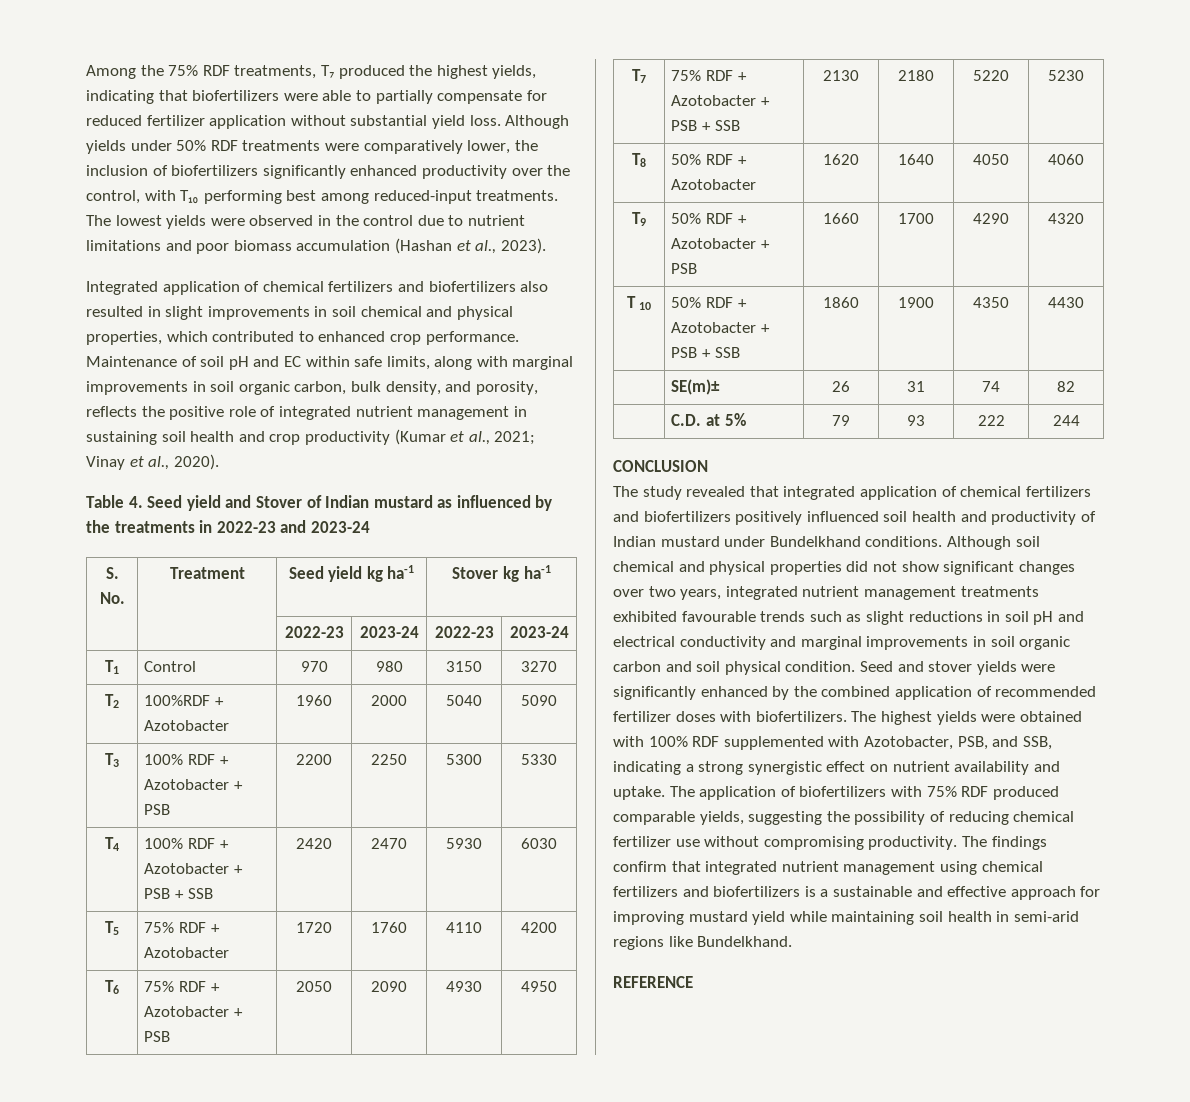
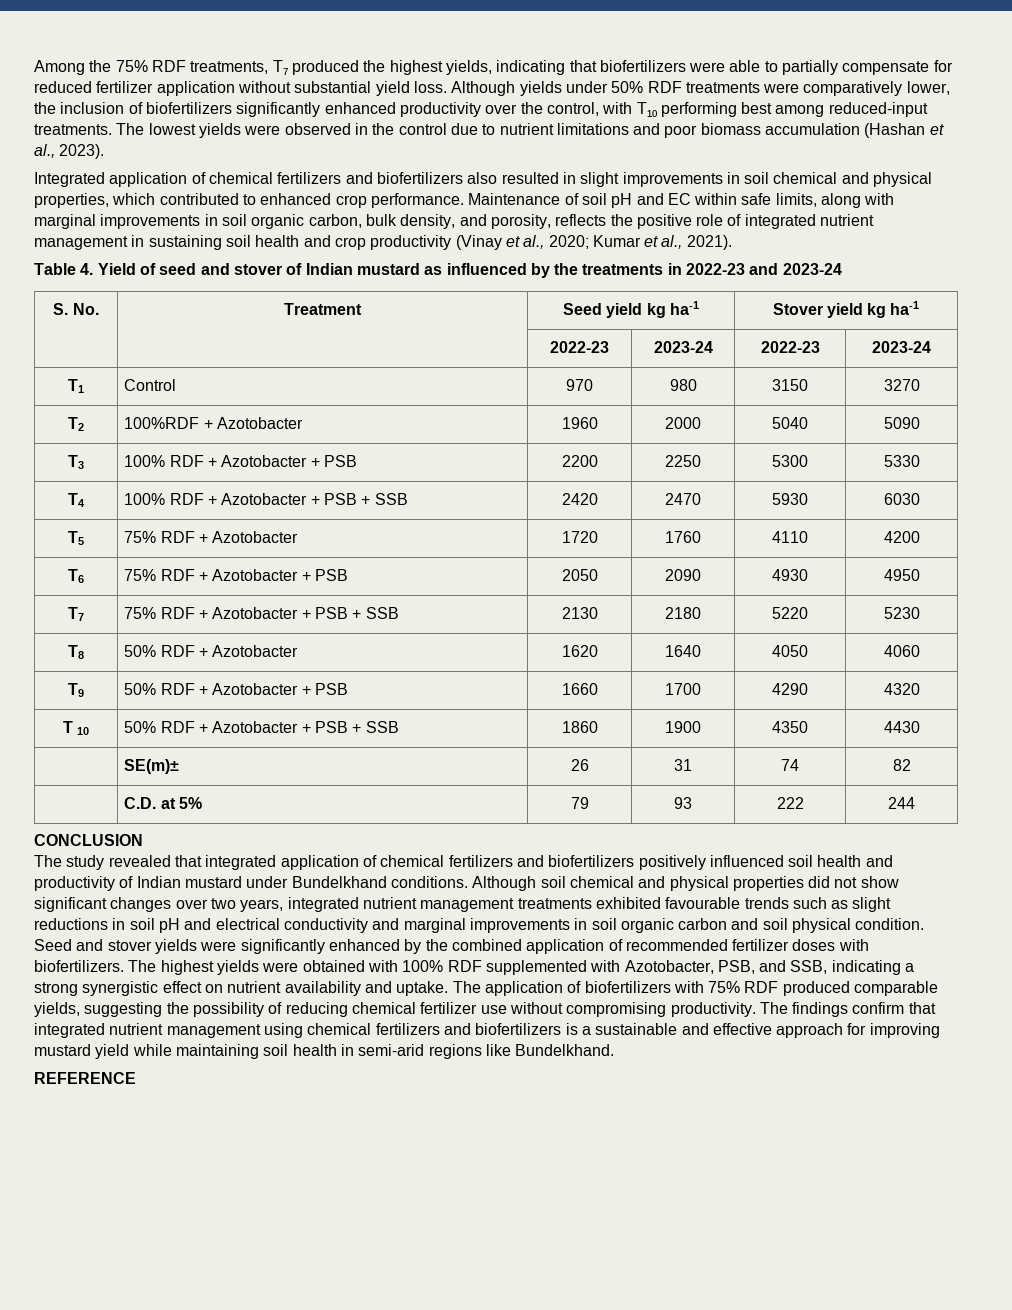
- Maintenance of soil pH and EC within safe limits, along with marginal improvements in soil organic carbon, bulk density, and porosity, reflects the positive role of integrated nutrient management in sustaining soil health and crop productivity (Kumar et al., 2021; Vinay et al., 2020).
+ Maintenance of soil pH and EC within safe limits, along with marginal improvements in soil organic carbon, bulk density, and porosity, reflects the positive role of integrated nutrient management in sustaining soil health and crop productivity (Vinay et al., 2020; Kumar et al., 2021).
- Table 4. Seed yield and Stover of Indian mustard as influenced by the treatments in 2022-23 and 2023-24
+ Table 4. Yield of seed and stover of Indian mustard as influenced by the treatments in 2022-23 and 2023-24
- S. No. | Treatment | Seed yield kg ha-1 | Stover kg ha-1
+ S. No. | Treatment | Seed yield kg ha-1 | Stover yield kg ha-1

